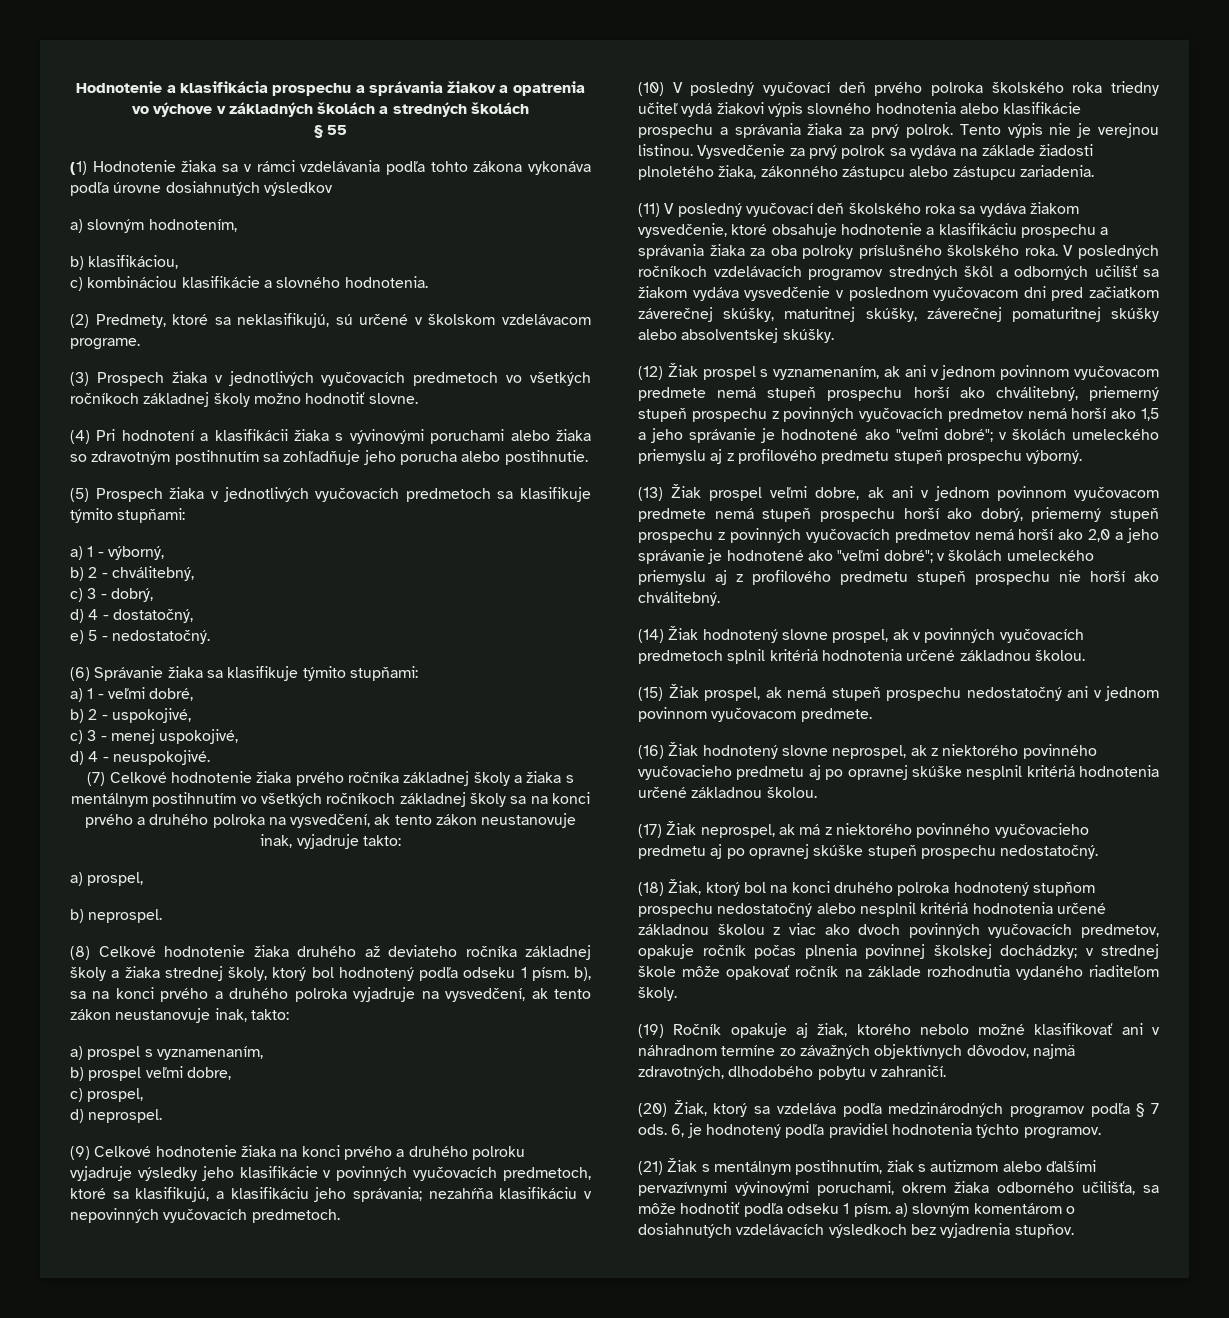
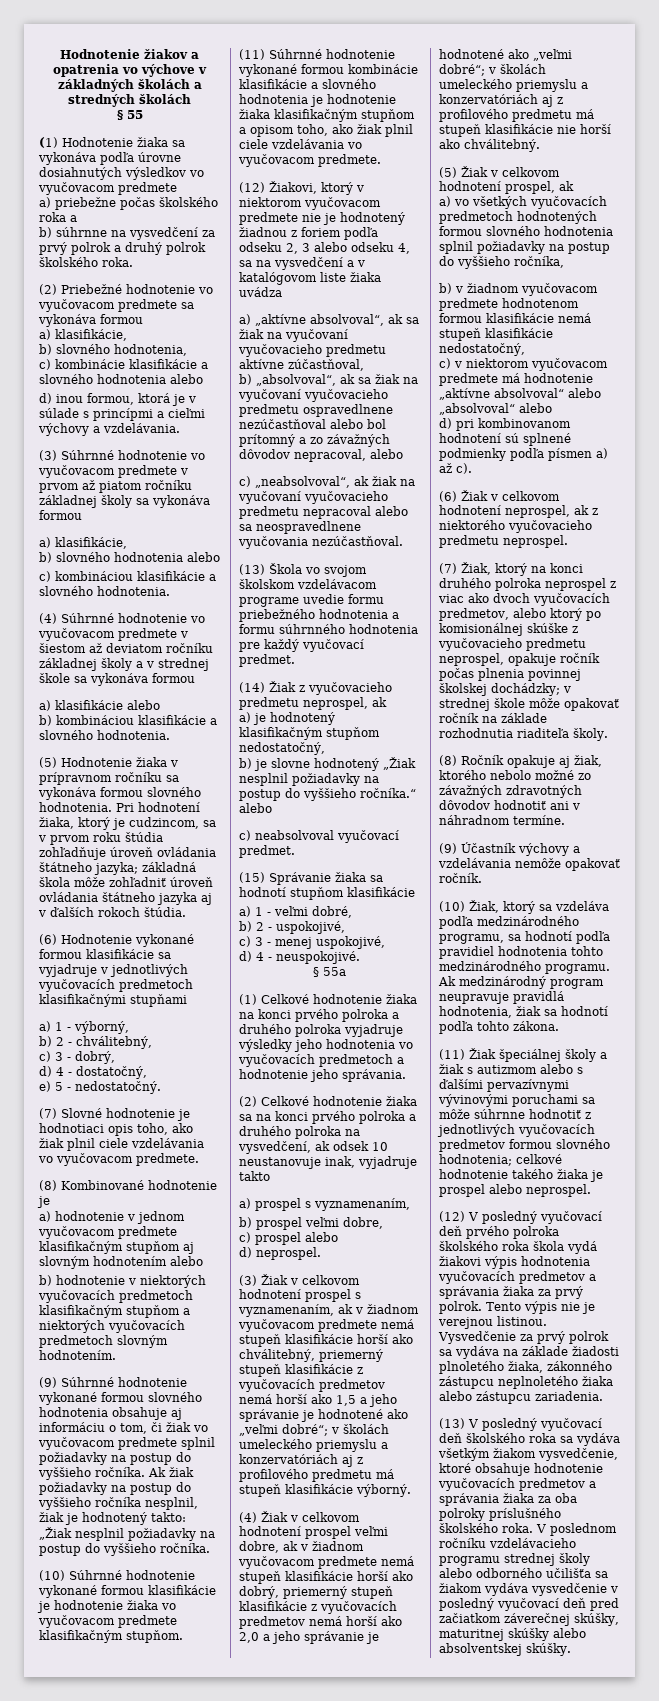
- Hodnotenie a klasifikácia prospechu a správania žiakov a opatrenia vo výchove v základných školách a stredných školách
+ Hodnotenie žiakov a opatrenia vo výchove v základných školách a stredných školách
- (1) Hodnotenie žiaka sa v rámci vzdelávania podľa tohto zákona vykonáva podľa úrovne dosiahnutých výsledkov
- a) slovným hodnotením,
- b) klasifikáciou,
+ (1) Hodnotenie žiaka sa vykonáva podľa úrovne dosiahnutých výsledkov vo vyučovacom predmete
+ a) priebežne počas školského roka a
+ b) súhrnne na vysvedčení za prvý polrok a druhý polrok školského roka.
+ (2) Priebežné hodnotenie vo vyučovacom predmete sa vykonáva formou
+ a) klasifikácie,
+ b) slovného hodnotenia,
+ c) kombinácie klasifikácie a slovného hodnotenia alebo
+ d) inou formou, ktorá je v súlade s princípmi a cieľmi výchovy a vzdelávania.
+ (3) Súhrnné hodnotenie vo vyučovacom predmete v prvom až piatom ročníku základnej školy sa vykonáva formou
+ a) klasifikácie,
+ b) slovného hodnotenia alebo
- (2) Predmety, ktoré sa neklasifikujú, sú určené v školskom vzdelávacom programe.
- (3) Prospech žiaka v jednotlivých vyučovacích predmetoch vo všetkých ročníkoch základnej školy možno hodnotiť slovne.
- (4) Pri hodnotení a klasifikácii žiaka s vývinovými poruchami alebo žiaka so zdravotným postihnutím sa zohľadňuje jeho porucha alebo postihnutie.
- (5) Prospech žiaka v jednotlivých vyučovacích predmetoch sa klasifikuje týmito stupňami:
+ (4) Súhrnné hodnotenie vo vyučovacom predmete v šiestom až deviatom ročníku základnej školy a v strednej škole sa vykonáva formou
+ a) klasifikácie alebo
+ b) kombináciou klasifikácie a slovného hodnotenia.
+ (5) Hodnotenie žiaka v prípravnom ročníku sa vykonáva formou slovného hodnotenia. Pri hodnotení žiaka, ktorý je cudzincom, sa v prvom roku štúdia zohľadňuje úroveň ovládania štátneho jazyka; základná škola môže zohľadniť úroveň ovládania štátneho jazyka aj v ďalších rokoch štúdia.
+ (6) Hodnotenie vykonané formou klasifikácie sa vyjadruje v jednotlivých vyučovacích predmetoch klasifikačnými stupňami
- (6) Správanie žiaka sa klasifikuje týmito stupňami:
+ (7) Slovné hodnotenie je hodnotiaci opis toho, ako žiak plnil ciele vzdelávania vo vyučovacom predmete.
+ (8) Kombinované hodnotenie je
+ a) hodnotenie v jednom vyučovacom predmete klasifikačným stupňom aj slovným hodnotením alebo
+ b) hodnotenie v niektorých vyučovacích predmetoch klasifikačným stupňom a niektorých vyučovacích predmetoch slovným hodnotením.
+ (9) Súhrnné hodnotenie vykonané formou slovného hodnotenia obsahuje aj informáciu o tom, či žiak vo vyučovacom predmete splnil požiadavky na postup do vyššieho ročníka. Ak žiak požiadavky na postup do vyššieho ročníka nesplnil, žiak je hodnotený takto: „Žiak nesplnil požiadavky na postup do vyššieho ročníka.
+ (10) Súhrnné hodnotenie vykonané formou klasifikácie je hodnotenie žiaka vo vyučovacom predmete klasifikačným stupňom.
+ (11) Súhrnné hodnotenie vykonané formou kombinácie klasifikácie a slovného hodnotenia je hodnotenie žiaka klasifikačným stupňom a opisom toho, ako žiak plnil ciele vzdelávania vo vyučovacom predmete.
+ (12) Žiakovi, ktorý v niektorom vyučovacom predmete nie je hodnotený žiadnou z foriem podľa odseku 2, 3 alebo odseku 4, sa na vysvedčení a v katalógovom liste žiaka uvádza
+ a) „aktívne absolvoval“, ak sa žiak na vyučovaní vyučovacieho predmetu aktívne zúčastňoval,
+ b) „absolvoval“, ak sa žiak na vyučovaní vyučovacieho predmetu ospravedlnene nezúčastňoval alebo bol prítomný a zo závažných dôvodov nepracoval, alebo
+ c) „neabsolvoval“, ak žiak na vyučovaní vyučovacieho predmetu nepracoval alebo sa neospravedlnene vyučovania nezúčastňoval.
+ (13) Škola vo svojom školskom vzdelávacom programe uvedie formu priebežného hodnotenia a formu súhrnného hodnotenia pre každý vyučovací predmet.
+ (14) Žiak z vyučovacieho predmetu neprospel, ak
+ a) je hodnotený klasifikačným stupňom nedostatočný,
+ b) je slovne hodnotený „Žiak nesplnil požiadavky na postup do vyššieho ročníka.“ alebo
+ c) neabsolvoval vyučovací predmet.
+ (15) Správanie žiaka sa hodnotí stupňom klasifikácie
- (7) Celkové hodnotenie žiaka prvého ročníka základnej školy a žiaka s mentálnym postihnutím vo všetkých ročníkoch základnej školy sa na konci prvého a druhého polroka na vysvedčení, ak tento zákon neustanovuje inak, vyjadruje takto:
- a) prospel,
- b) neprospel.
- (8) Celkové hodnotenie žiaka druhého až deviateho ročníka základnej školy a žiaka strednej školy, ktorý bol hodnotený podľa odseku 1 písm. b), sa na konci prvého a druhého polroka vyjadruje na vysvedčení, ak tento zákon neustanovuje inak, takto:
+ § 55a
+ (1) Celkové hodnotenie žiaka na konci prvého polroka a druhého polroka vyjadruje výsledky jeho hodnotenia vo vyučovacích predmetoch a hodnotenie jeho správania.
+ (2) Celkové hodnotenie žiaka sa na konci prvého polroka a druhého polroka na vysvedčení, ak odsek 10 neustanovuje inak, vyjadruje takto
- c) prospel,
+ c) prospel alebo
- (9) Celkové hodnotenie žiaka na konci prvého a druhého polroku vyjadruje výsledky jeho klasifikácie v povinných vyučovacích predmetoch, ktoré sa klasifikujú, a klasifikáciu jeho správania; nezahŕňa klasifikáciu v nepovinných vyučovacích predmetoch.
- (10) V posledný vyučovací deň prvého polroka školského roka triedny učiteľ vydá žiakovi výpis slovného hodnotenia alebo klasifikácie prospechu a správania žiaka za prvý polrok.
+ (3) Žiak v celkovom hodnotení prospel s vyznamenaním, ak v žiadnom vyučovacom predmete nemá stupeň klasifikácie horší ako chválitebný, priemerný stupeň klasifikácie z vyučovacích predmetov nemá horší ako 1,5 a jeho správanie je hodnotené ako „veľmi dobré“; v školách umeleckého priemyslu a konzervatóriách aj z profilového predmetu má stupeň klasifikácie výborný.
+ (4) Žiak v celkovom hodnotení prospel veľmi dobre, ak v žiadnom vyučovacom predmete nemá stupeň klasifikácie horší ako dobrý, priemerný stupeň klasifikácie z vyučovacích predmetov nemá horší ako 2,0 a jeho správanie je hodnotené ako „veľmi dobré“; v školách umeleckého priemyslu a konzervatóriách aj z profilového predmetu má stupeň klasifikácie nie horší ako chválitebný.
+ (5) Žiak v celkovom hodnotení prospel, ak
+ a) vo všetkých vyučovacích predmetoch hodnotených formou slovného hodnotenia splnil požiadavky na postup do vyššieho ročníka,
+ b) v žiadnom vyučovacom predmete hodnotenom formou klasifikácie nemá stupeň klasifikácie nedostatočný,
+ c) v niektorom vyučovacom predmete má hodnotenie „aktívne absolvoval“ alebo „absolvoval“ alebo
+ d) pri kombinovanom hodnotení sú splnené podmienky podľa písmen a) až c).
+ (6) Žiak v celkovom hodnotení neprospel, ak z niektorého vyučovacieho predmetu neprospel.
+ (7) Žiak, ktorý na konci druhého polroka neprospel z viac ako dvoch vyučovacích predmetov, alebo ktorý po komisionálnej skúške z vyučovacieho predmetu neprospel, opakuje ročník počas plnenia povinnej školskej dochádzky; v strednej škole môže opakovať ročník na základe rozhodnutia riaditeľa školy.
+ (8) Ročník opakuje aj žiak, ktorého nebolo možné zo závažných zdravotných dôvodov hodnotiť ani v náhradnom termíne.
+ (9) Účastník výchovy a vzdelávania nemôže opakovať ročník.
+ (10) Žiak, ktorý sa vzdeláva podľa medzinárodného programu, sa hodnotí podľa pravidiel hodnotenia tohto medzinárodného programu. Ak medzinárodný program neupravuje pravidlá hodnotenia, žiak sa hodnotí podľa tohto zákona.
+ (11) Žiak špeciálnej školy a žiak s autizmom alebo s ďalšími pervazívnymi vývinovými poruchami sa môže súhrnne hodnotiť z jednotlivých vyučovacích predmetov formou slovného hodnotenia; celkové hodnotenie takého žiaka je prospel alebo neprospel.
+ (12) V posledný vyučovací deň prvého polroka školského roka škola vydá žiakovi výpis hodnotenia vyučovacích predmetov a správania žiaka za prvý polrok.
- Vysvedčenie za prvý polrok sa vydáva na základe žiadosti plnoletého žiaka, zákonného zástupcu alebo zástupcu zariadenia.
+ Vysvedčenie za prvý polrok sa vydáva na základe žiadosti plnoletého žiaka, zákonného zástupcu neplnoletého žiaka alebo zástupcu zariadenia.
- (11) V posledný vyučovací deň školského roka sa vydáva žiakom vysvedčenie, ktoré obsahuje hodnotenie a klasifikáciu prospechu a správania žiaka za oba polroky príslušného školského roka.
+ (13) V posledný vyučovací deň školského roka sa vydáva všetkým žiakom vysvedčenie, ktoré obsahuje hodnotenie vyučovacích predmetov a správania žiaka za oba polroky príslušného školského roka.
- V posledných ročníkoch vzdelávacích programov stredných škôl a odborných učilíšť sa žiakom vydáva vysvedčenie v poslednom vyučovacom dni pred začiatkom záverečnej skúšky, maturitnej skúšky, záverečnej pomaturitnej skúšky alebo absolventskej skúšky.
+ V poslednom ročníku vzdelávacieho programu strednej školy alebo odborného učilišťa sa žiakom vydáva vysvedčenie v posledný vyučovací deň pred začiatkom záverečnej skúšky, maturitnej skúšky alebo absolventskej skúšky.
- (12) Žiak prospel s vyznamenaním, ak ani v jednom povinnom vyučovacom predmete nemá stupeň prospechu horší ako chválitebný, priemerný stupeň prospechu z povinných vyučovacích predmetov nemá horší ako 1,5 a jeho správanie je hodnotené ako "veľmi dobré"; v školách umeleckého priemyslu aj z profilového predmetu stupeň prospechu výborný.
- (13) Žiak prospel veľmi dobre, ak ani v jednom povinnom vyučovacom predmete nemá stupeň prospechu horší ako dobrý, priemerný stupeň prospechu z povinných vyučovacích predmetov nemá horší ako 2,0 a jeho správanie je hodnotené ako "veľmi dobré"; v školách umeleckého priemyslu aj z profilového predmetu stupeň prospechu nie horší ako chválitebný.
- (14) Žiak hodnotený slovne prospel, ak v povinných vyučovacích predmetoch splnil kritériá hodnotenia určené základnou školou.
- (15) Žiak prospel, ak nemá stupeň prospechu nedostatočný ani v jednom povinnom vyučovacom predmete.
- (16) Žiak hodnotený slovne neprospel, ak z niektorého povinného vyučovacieho predmetu aj po opravnej skúške nesplnil kritériá hodnotenia určené základnou školou.
- (17) Žiak neprospel, ak má z niektorého povinného vyučovacieho predmetu aj po opravnej skúške stupeň prospechu nedostatočný.
- (18) Žiak, ktorý bol na konci druhého polroka hodnotený stupňom prospechu nedostatočný alebo nesplnil kritériá hodnotenia určené základnou školou z viac ako dvoch povinných vyučovacích predmetov, opakuje ročník počas plnenia povinnej školskej dochádzky; v strednej škole môže opakovať ročník na základe rozhodnutia vydaného riaditeľom školy.
- (19) Ročník opakuje aj žiak, ktorého nebolo možné klasifikovať ani v náhradnom termíne zo závažných objektívnych dôvodov, najmä zdravotných, dlhodobého pobytu v zahraničí.
- (20) Žiak, ktorý sa vzdeláva podľa medzinárodných programov podľa § 7 ods. 6, je hodnotený podľa pravidiel hodnotenia týchto programov.
- (21) Žiak s mentálnym postihnutím, žiak s autizmom alebo ďalšími pervazívnymi vývinovými poruchami, okrem žiaka odborného učilišťa, sa môže hodnotiť podľa odseku 1 písm. a) slovným komentárom o dosiahnutých vzdelávacích výsledkoch bez vyjadrenia stupňov.

